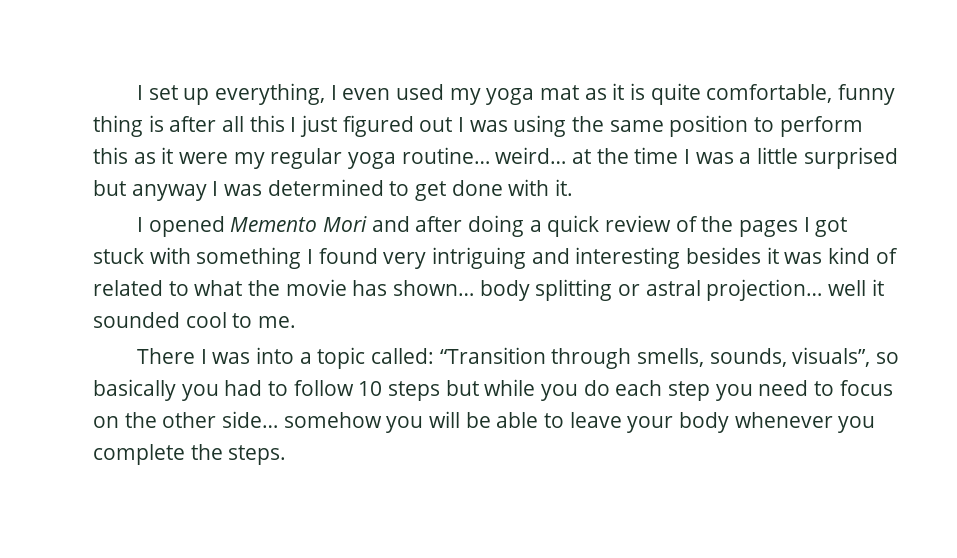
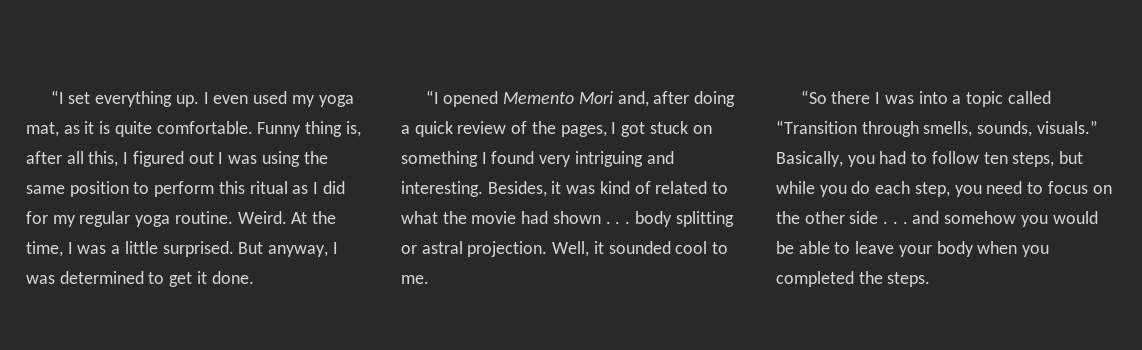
- I set up everything, I even used my yoga mat as it is quite comfortable, funny thing is after all this I just figured out I was using the same position to perform this as it were my regular yoga routine… weird… at the time I was a little surprised but anyway I was determined to get done with it.
- I opened Memento Mori and after doing a quick review of the pages I got stuck with something I found very intriguing and interesting besides it was kind of related to what the movie has shown… body splitting or astral projection… well it sounded cool to me.
+ “I set everything up. I even used my yoga mat, as it is quite comfortable. Funny thing is, after all this, I figured out I was using the same position to perform this ritual as I did for my regular yoga routine. Weird. At the time, I was a little surprised. But anyway, I was determined to get it done.
+ “I opened Memento Mori and, after doing a quick review of the pages, I got stuck on something I found very intriguing and interesting. Besides, it was kind of related to what the movie had shown . . . body splitting or astral projection. Well, it sounded cool to me.
- There I was into a topic called: “Transition through smells, sounds, visuals”, so basically you had to follow 10 steps but while you do each step you need to focus on the other side… somehow you will be able to leave your body whenever you complete the steps.
+ “So there I was into a topic called “Transition through smells, sounds, visuals.” Basically, you had to follow ten steps, but while you do each step, you need to focus on the other side . . . and somehow you would be able to leave your body when you completed the steps.

